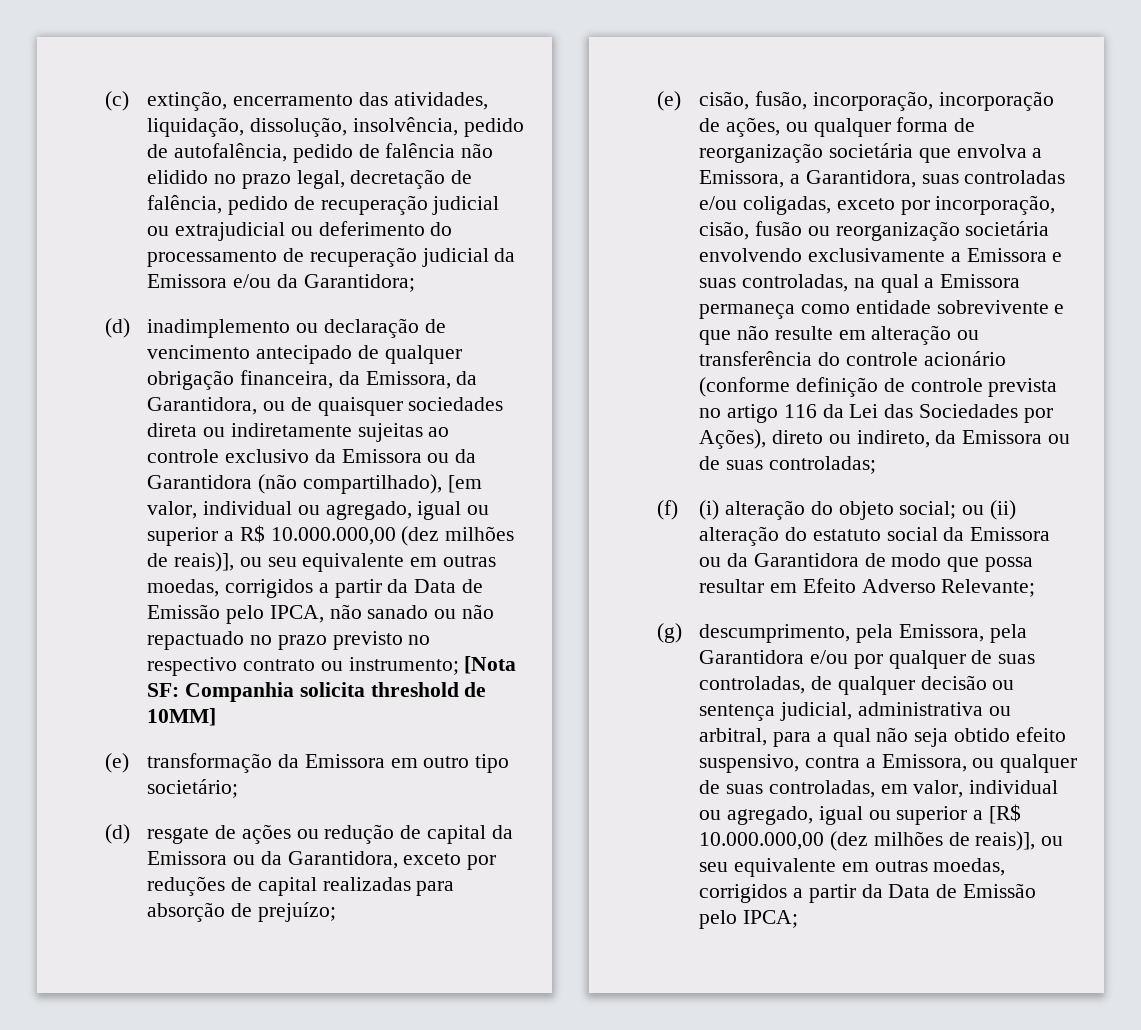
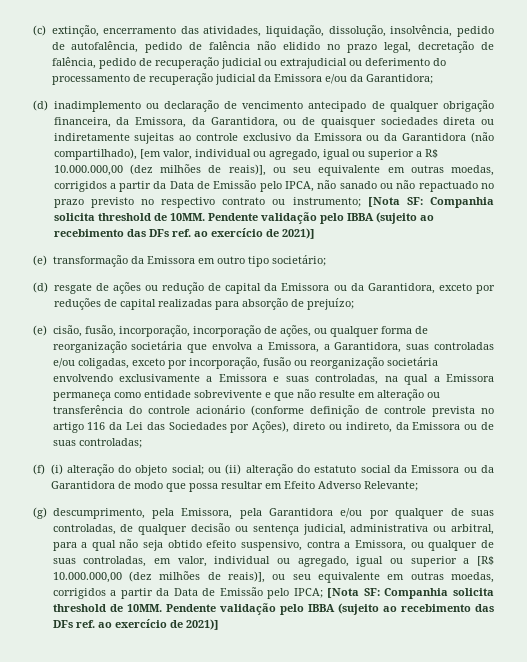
- (d) inadimplemento ou declaração de vencimento antecipado de qualquer obrigação financeira, da Emissora, da Garantidora, ou de quaisquer sociedades direta ou indiretamente sujeitas ao controle exclusivo da Emissora ou da Garantidora (não compartilhado), [em valor, individual ou agregado, igual ou superior a R$ 10.000.000,00 (dez milhões de reais)], ou seu equivalente em outras moedas, corrigidos a partir da Data de Emissão pelo IPCA, não sanado ou não repactuado no prazo previsto no respectivo contrato ou instrumento; [Nota SF: Companhia solicita threshold de 10MM]
+ (d) inadimplemento ou declaração de vencimento antecipado de qualquer obrigação financeira, da Emissora, da Garantidora, ou de quaisquer sociedades direta ou indiretamente sujeitas ao controle exclusivo da Emissora ou da Garantidora (não compartilhado), [em valor, individual ou agregado, igual ou superior a R$ 10.000.000,00 (dez milhões de reais)], ou seu equivalente em outras moedas, corrigidos a partir da Data de Emissão pelo IPCA, não sanado ou não repactuado no prazo previsto no respectivo contrato ou instrumento; [Nota SF: Companhia solicita threshold de 10MM. Pendente validação pelo IBBA (sujeito ao recebimento das DFs ref. ao exercício de 2021)]
- (e) cisão, fusão, incorporação, incorporação de ações, ou qualquer forma de reorganização societária que envolva a Emissora, a Garantidora, suas controladas e/ou coligadas, exceto por incorporação, cisão, fusão ou reorganização societária envolvendo exclusivamente a Emissora e suas controladas, na qual a Emissora permaneça como entidade sobrevivente e que não resulte em alteração ou transferência do controle acionário (conforme definição de controle prevista no artigo 116 da Lei das Sociedades por Ações), direto ou indireto, da Emissora ou de suas controladas;
+ (e) cisão, fusão, incorporação, incorporação de ações, ou qualquer forma de reorganização societária que envolva a Emissora, a Garantidora, suas controladas e/ou coligadas, exceto por incorporação, fusão ou reorganização societária envolvendo exclusivamente a Emissora e suas controladas, na qual a Emissora permaneça como entidade sobrevivente e que não resulte em alteração ou transferência do controle acionário (conforme definição de controle prevista no artigo 116 da Lei das Sociedades por Ações), direto ou indireto, da Emissora ou de suas controladas;
- (g) descumprimento, pela Emissora, pela Garantidora e/ou por qualquer de suas controladas, de qualquer decisão ou sentença judicial, administrativa ou arbitral, para a qual não seja obtido efeito suspensivo, contra a Emissora, ou qualquer de suas controladas, em valor, individual ou agregado, igual ou superior a [R$ 10.000.000,00 (dez milhões de reais)], ou seu equivalente em outras moedas, corrigidos a partir da Data de Emissão pelo IPCA;
+ (g) descumprimento, pela Emissora, pela Garantidora e/ou por qualquer de suas controladas, de qualquer decisão ou sentença judicial, administrativa ou arbitral, para a qual não seja obtido efeito suspensivo, contra a Emissora, ou qualquer de suas controladas, em valor, individual ou agregado, igual ou superior a [R$ 10.000.000,00 (dez milhões de reais)], ou seu equivalente em outras moedas, corrigidos a partir da Data de Emissão pelo IPCA; [Nota SF: Companhia solicita threshold de 10MM. Pendente validação pelo IBBA (sujeito ao recebimento das DFs ref. ao exercício de 2021)]

